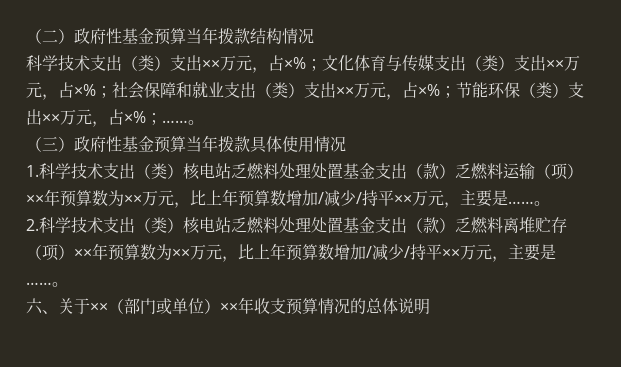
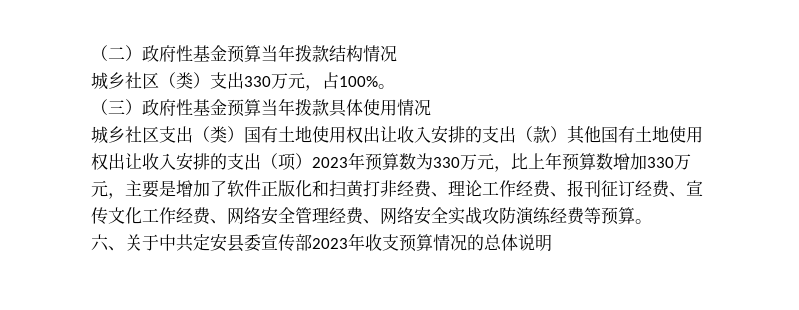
- 科学技术支出（类）支出××万元，占×%；文化体育与传媒支出（类）支出××万元，占×%；社会保障和就业支出（类）支出××万元，占×%；节能环保（类）支出××万元，占×%；……。
+ 城乡社区（类）支出330万元，占100%。
- 1.科学技术支出（类）核电站乏燃料处理处置基金支出（款）乏燃料运输（项）××年预算数为××万元，比上年预算数增加/减少/持平××万元，主要是……。
- 2.科学技术支出（类）核电站乏燃料处理处置基金支出（款）乏燃料离堆贮存（项）××年预算数为××万元，比上年预算数增加/减少/持平××万元，主要是……。
- 六、关于××（部门或单位）××年收支预算情况的总体说明
+ 城乡社区支出（类）国有土地使用权出让收入安排的支出（款）其他国有土地使用权出让收入安排的支出（项）2023年预算数为330万元，比上年预算数增加330万元，主要是增加了软件正版化和扫黄打非经费、理论工作经费、报刊征订经费、宣传文化工作经费、网络安全管理经费、网络安全实战攻防演练经费等预算。
+ 六、关于中共定安县委宣传部2023年收支预算情况的总体说明

